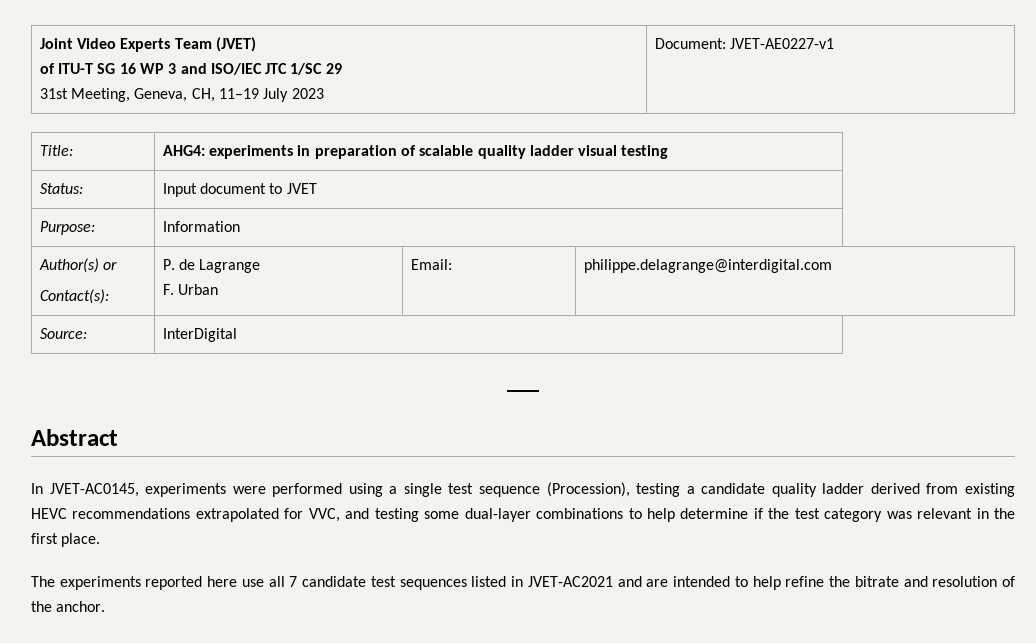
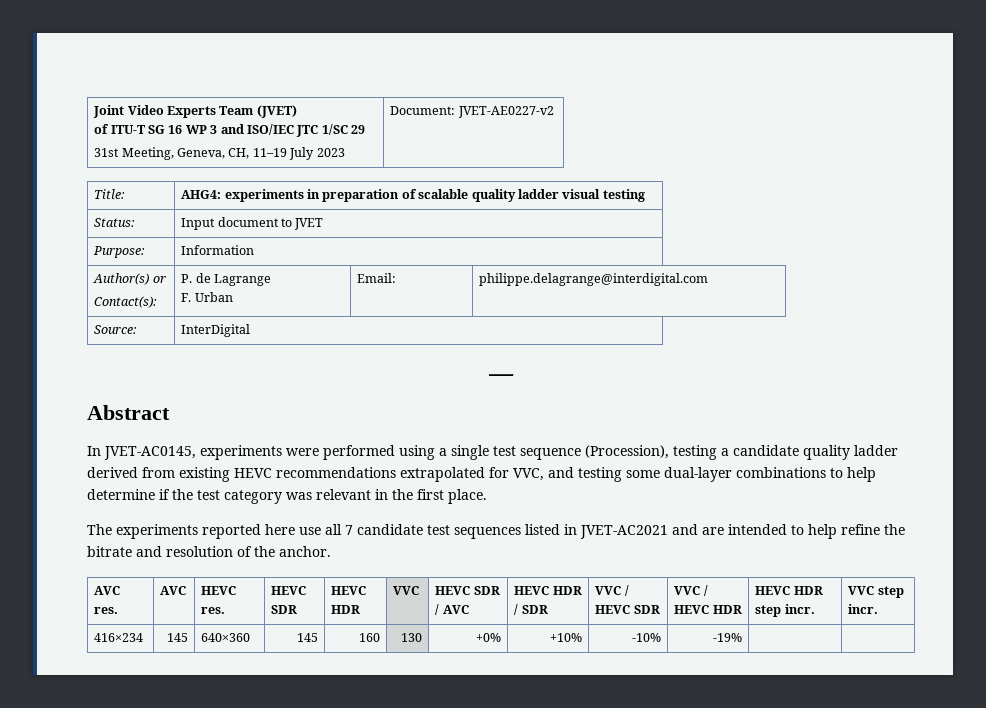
  Joint Video Experts Team (JVET)
  of ITU-T SG 16 WP 3 and ISO/IEC JTC 1/SC 29
- 31st Meeting, Geneva, CH, 11–19 July 2023 | Document: JVET-AE0227-v1
+ 31st Meeting, Geneva, CH, 11–19 July 2023 | Document: JVET-AE0227-v2
+ AVC res. | AVC | HEVC res. | HEVC SDR | HEVC HDR | VVC | HEVC SDR / AVC | HEVC HDR / SDR | VVC / HEVC SDR | VVC / HEVC HDR | HEVC HDR step incr. | VVC step incr.
+ 416×234 | 145 | 640×360 | 145 | 160 | 130 | +0% | +10% | -10% | -19% | |

